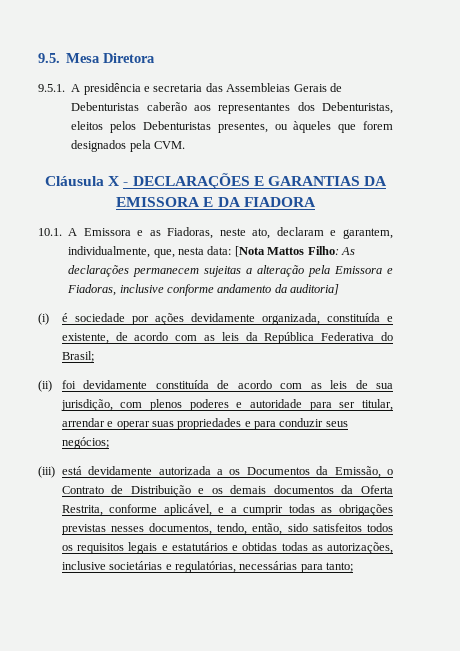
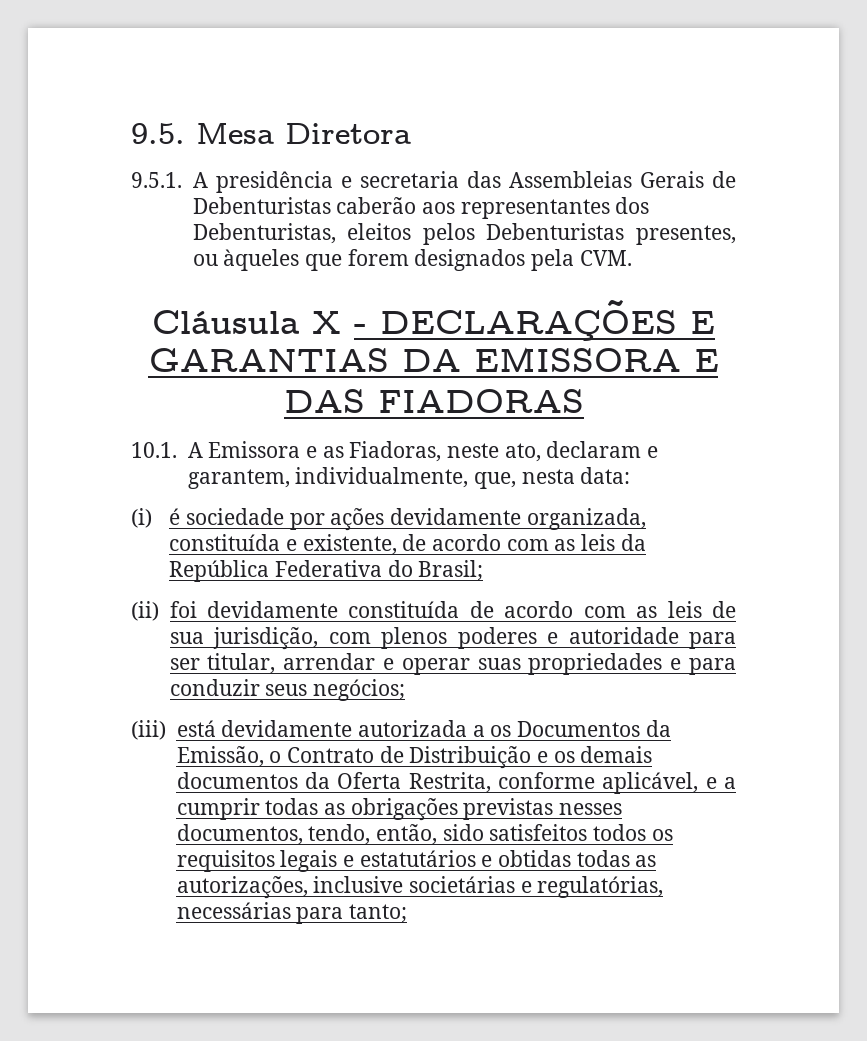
- Cláusula X - DECLARAÇÕES E GARANTIAS DA EMISSORA E DA FIADORA
+ Cláusula X - DECLARAÇÕES E GARANTIAS DA EMISSORA E DAS FIADORAS
- 10.1. A Emissora e as Fiadoras, neste ato, declaram e garantem, individualmente, que, nesta data: [Nota Mattos Filho: As declarações permanecem sujeitas a alteração pela Emissora e Fiadoras, inclusive conforme andamento da auditoria]
+ 10.1. A Emissora e as Fiadoras, neste ato, declaram e garantem, individualmente, que, nesta data:

